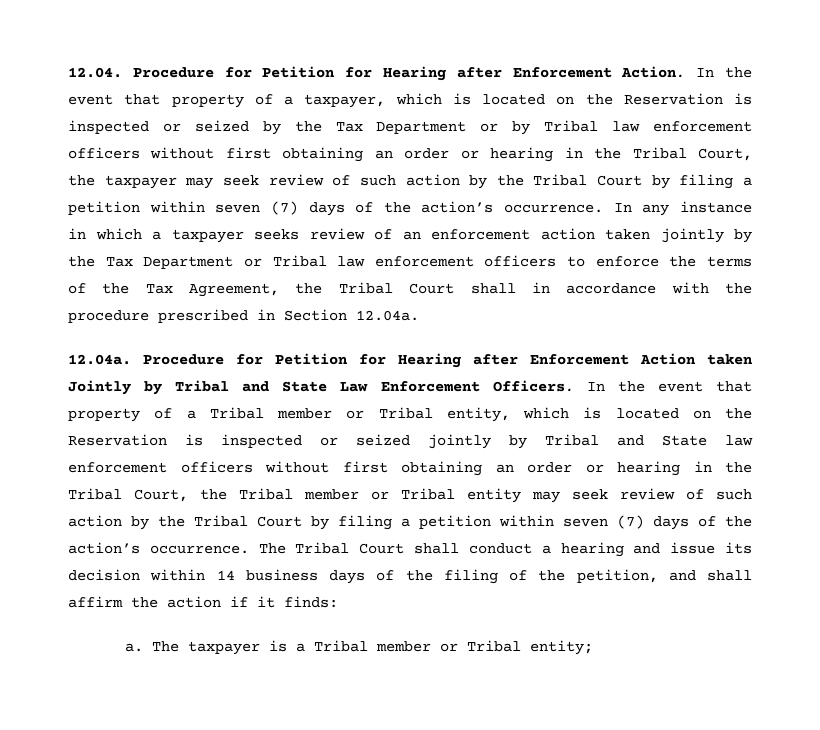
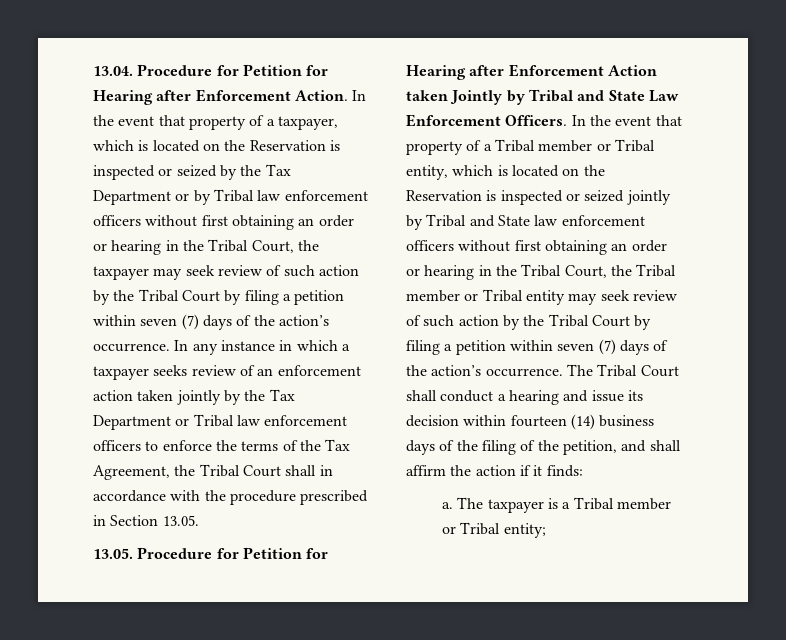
- 12.04. Procedure for Petition for Hearing after Enforcement Action.
+ 13.04. Procedure for Petition for Hearing after Enforcement Action.
- In any instance in which a taxpayer seeks review of an enforcement action taken jointly by the Tax Department or Tribal law enforcement officers to enforce the terms of the Tax Agreement, the Tribal Court shall in accordance with the procedure prescribed in Section 12.04a.
- 12.04a. Procedure for Petition for Hearing after Enforcement Action taken Jointly by Tribal and State Law Enforcement Officers.
+ In any instance in which a taxpayer seeks review of an enforcement action taken jointly by the Tax Department or Tribal law enforcement officers to enforce the terms of the Tax Agreement, the Tribal Court shall in accordance with the procedure prescribed in Section 13.05.
+ 13.05. Procedure for Petition for Hearing after Enforcement Action taken Jointly by Tribal and State Law Enforcement Officers.
- The Tribal Court shall conduct a hearing and issue its decision within 14 business days of the filing of the petition, and shall affirm the action if it finds:
+ The Tribal Court shall conduct a hearing and issue its decision within fourteen (14) business days of the filing of the petition, and shall affirm the action if it finds:

